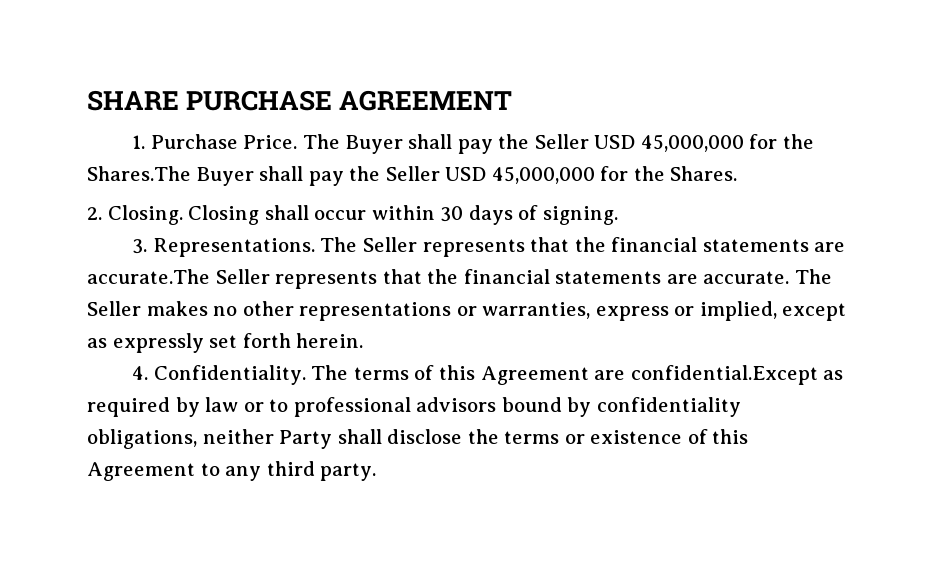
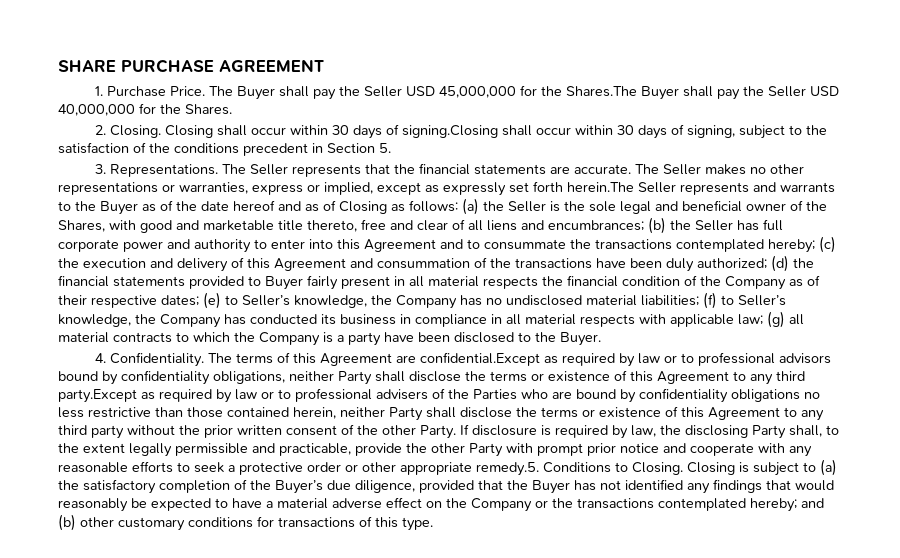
- The Buyer shall pay the Seller USD 45,000,000 for the Shares.The Buyer shall pay the Seller USD 45,000,000 for the Shares.
+ The Buyer shall pay the Seller USD 45,000,000 for the Shares.The Buyer shall pay the Seller USD 40,000,000 for the Shares.
- Closing shall occur within 30 days of signing.
+ Closing shall occur within 30 days of signing.Closing shall occur within 30 days of signing, subject to the satisfaction of the conditions precedent in Section 5.
- The Seller represents that the financial statements are accurate.The Seller represents that the financial statements are accurate.
+ The Seller represents that the financial statements are accurate.
- The Seller makes no other representations or warranties, express or implied, except as expressly set forth herein.
+ The Seller makes no other representations or warranties, express or implied, except as expressly set forth herein.The Seller represents and warrants to the Buyer as of the date hereof and as of Closing as follows: (a) the Seller is the sole legal and beneficial owner of the Shares, with good and marketable title thereto, free and clear of all liens and encumbrances; (b) the Seller has full corporate power and authority to enter into this Agreement and to consummate the transactions contemplated hereby; (c) the execution and delivery of this Agreement and consummation of the transactions have been duly authorized; (d) the financial statements provided to Buyer fairly present in all material respects the financial condition of the Company as of their respective dates; (e) to Seller’s knowledge, the Company has no undisclosed material liabilities; (f) to Seller’s knowledge, the Company has conducted its business in compliance in all material respects with applicable law; (g) all material contracts to which the Company is a party have been disclosed to the Buyer.
- The terms of this Agreement are confidential.Except as required by law or to professional advisors bound by confidentiality obligations, neither Party shall disclose the terms or existence of this Agreement to any third party.
+ The terms of this Agreement are confidential.Except as required by law or to professional advisors bound by confidentiality obligations, neither Party shall disclose the terms or existence of this Agreement to any third party.Except as required by law or to professional advisers of the Parties who are bound by confidentiality obligations no less restrictive than those contained herein, neither Party shall disclose the terms or existence of this Agreement to any third party without the prior written consent of the other Party. If disclosure is required by law, the disclosing Party shall, to the extent legally permissible and practicable, provide the other Party with prompt prior notice and cooperate with any reasonable efforts to seek a protective order or other appropriate remedy.5. Conditions to Closing. Closing is subject to (a) the satisfactory completion of the Buyer’s due diligence, provided that the Buyer has not identified any findings that would reasonably be expected to have a material adverse effect on the Company or the transactions contemplated hereby; and (b) other customary conditions for transactions of this type.

